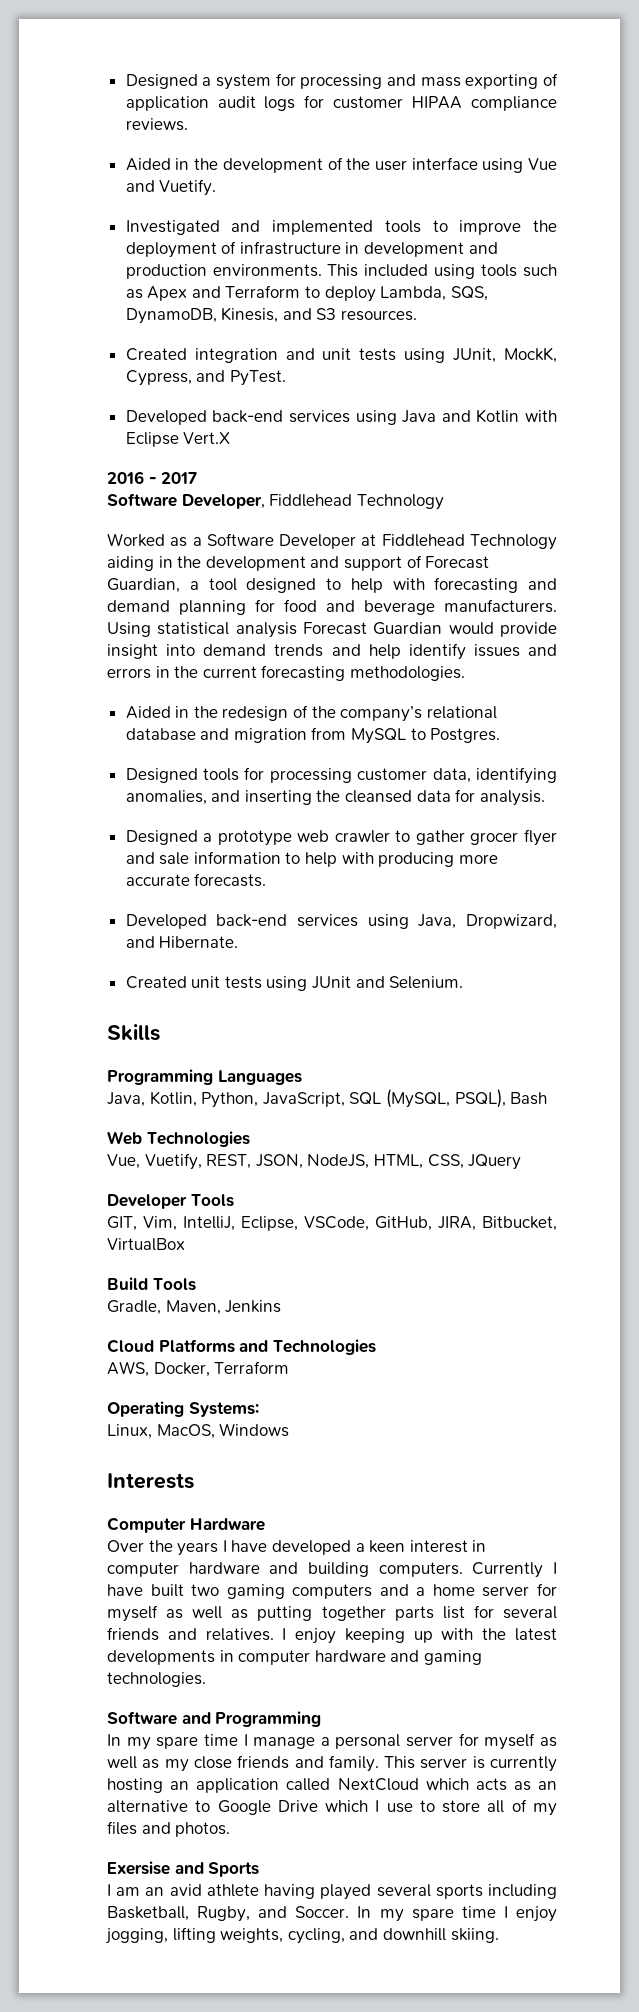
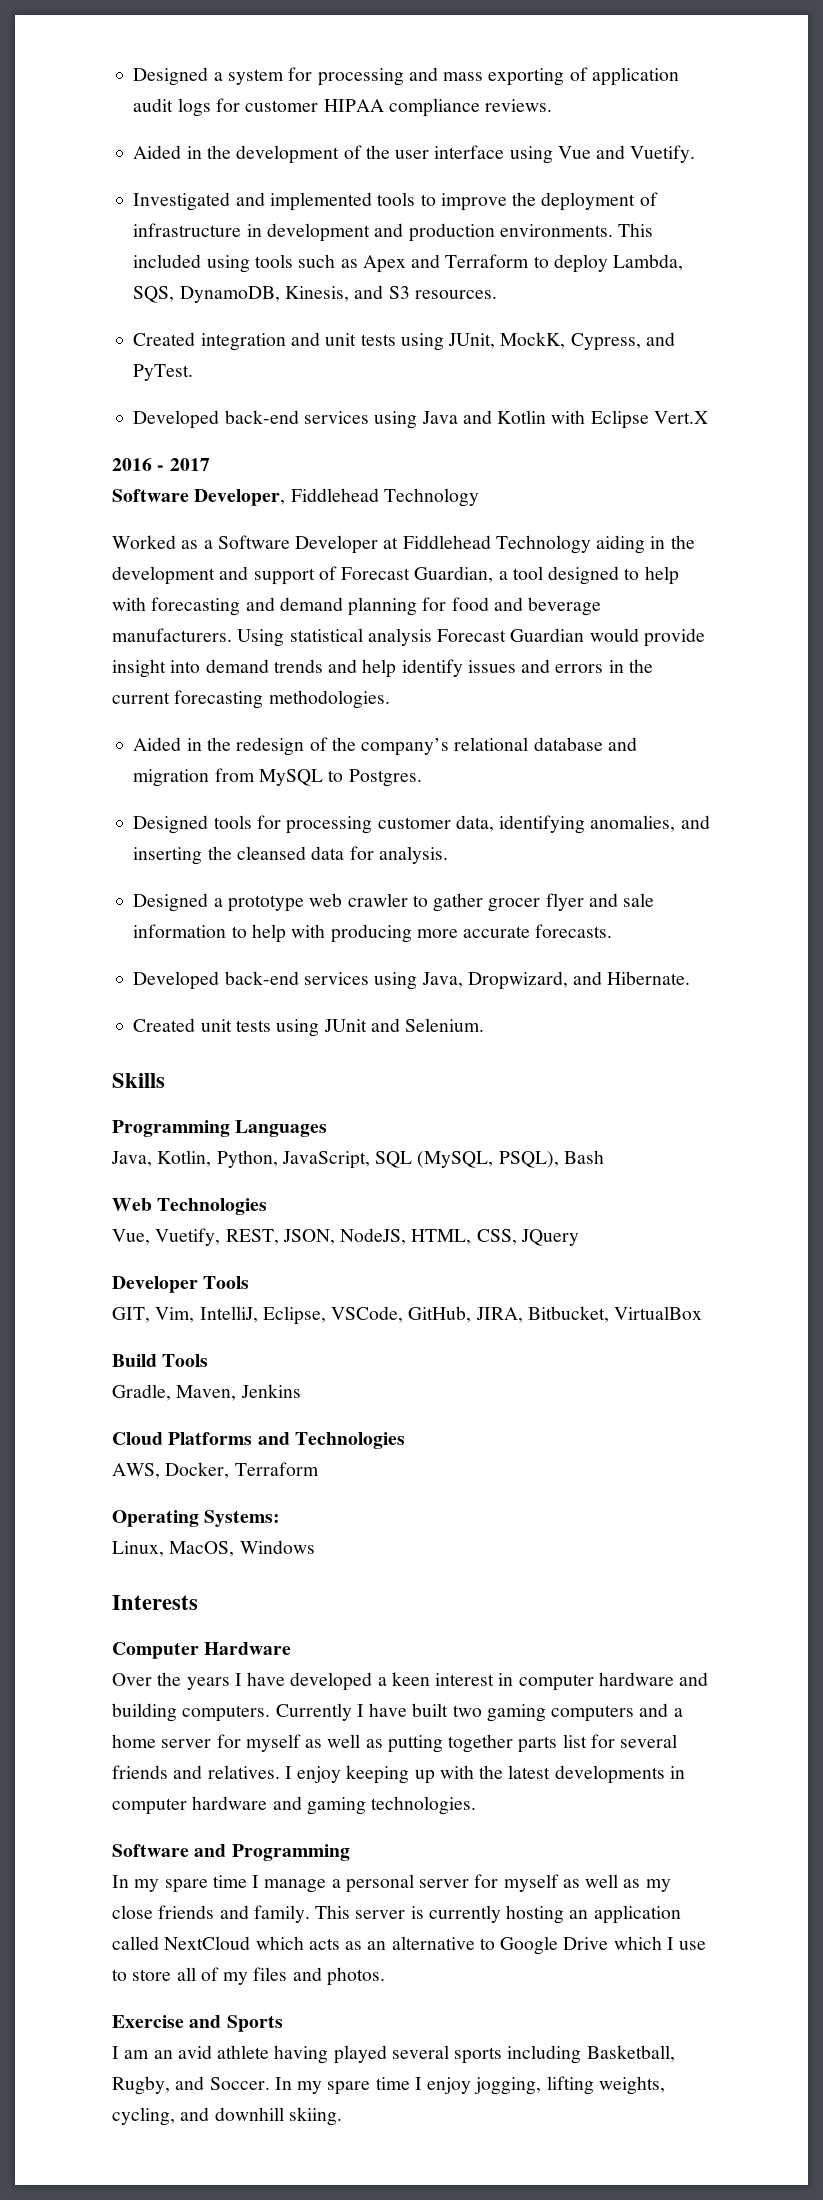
- Exersise and Sports
+ Exercise and Sports

